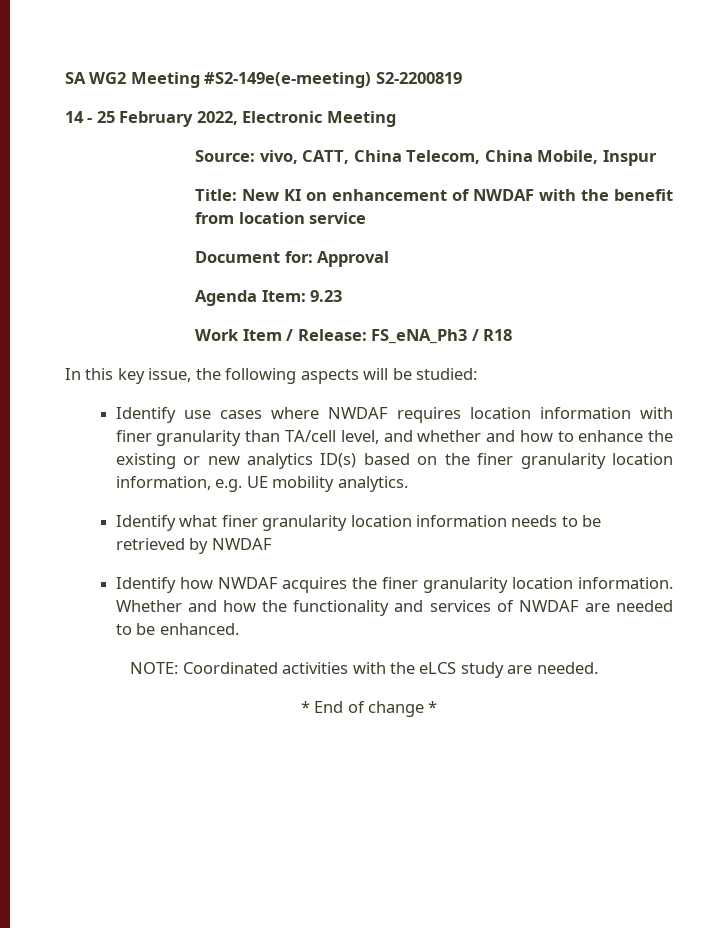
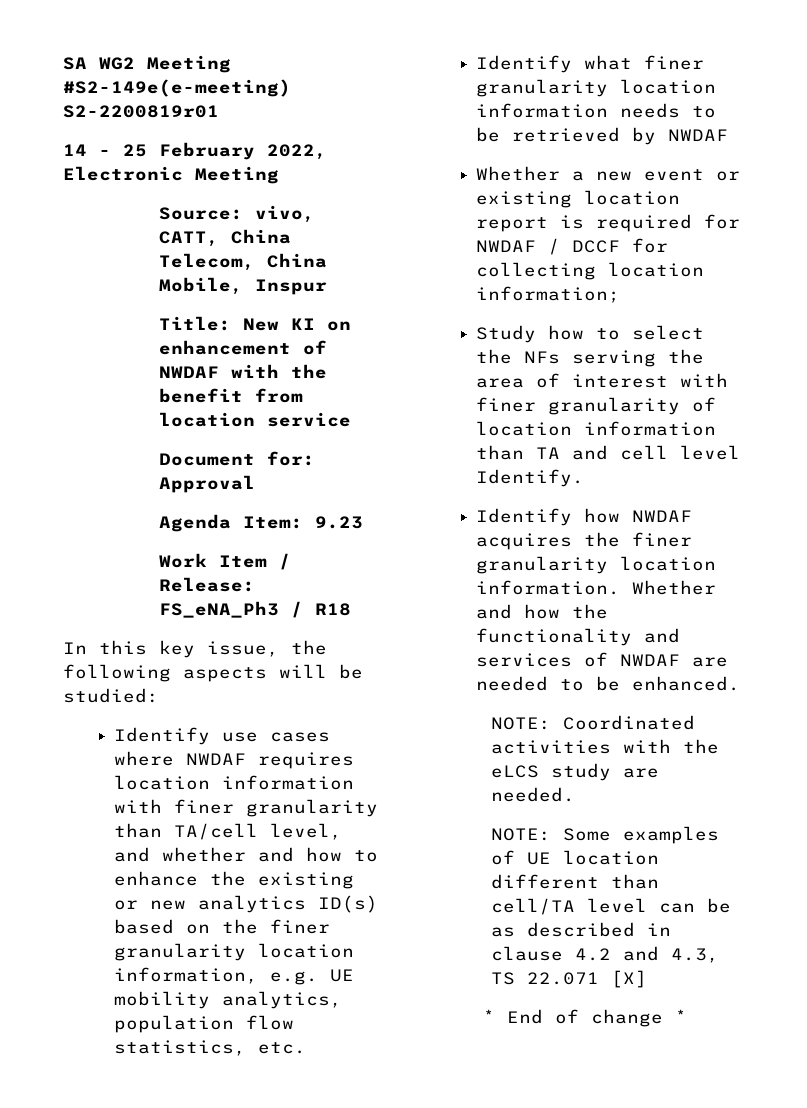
- SA WG2 Meeting #S2-149e(e-meeting) S2-2200819
+ SA WG2 Meeting #S2-149e(e-meeting) S2-2200819r01
- Identify use cases where NWDAF requires location information with finer granularity than TA/cell level, and whether and how to enhance the existing or new analytics ID(s) based on the finer granularity location information, e.g. UE mobility analytics.
+ Identify use cases where NWDAF requires location information with finer granularity than TA/cell level, and whether and how to enhance the existing or new analytics ID(s) based on the finer granularity location information, e.g. UE mobility analytics, population flow statistics, etc.
+ Whether a new event or existing location report is required for NWDAF / DCCF for collecting location information;
+ Study how to select the NFs serving the area of interest with finer granularity of location information than TA and cell level Identify.
+ NOTE: Some examples of UE location different than cell/TA level can be as described in clause 4.2 and 4.3, TS 22.071 [X]

